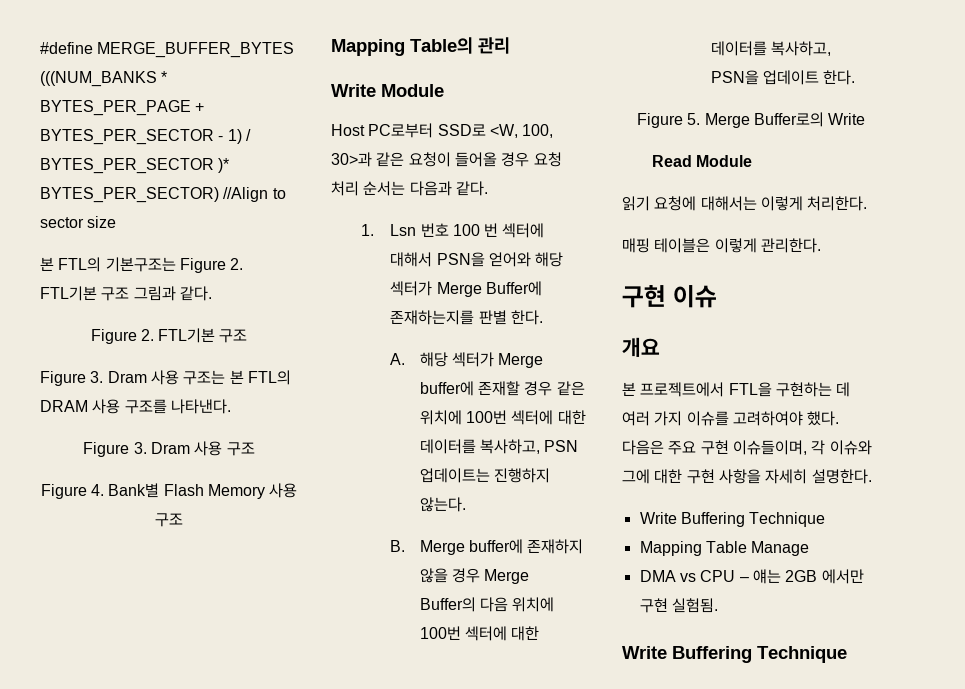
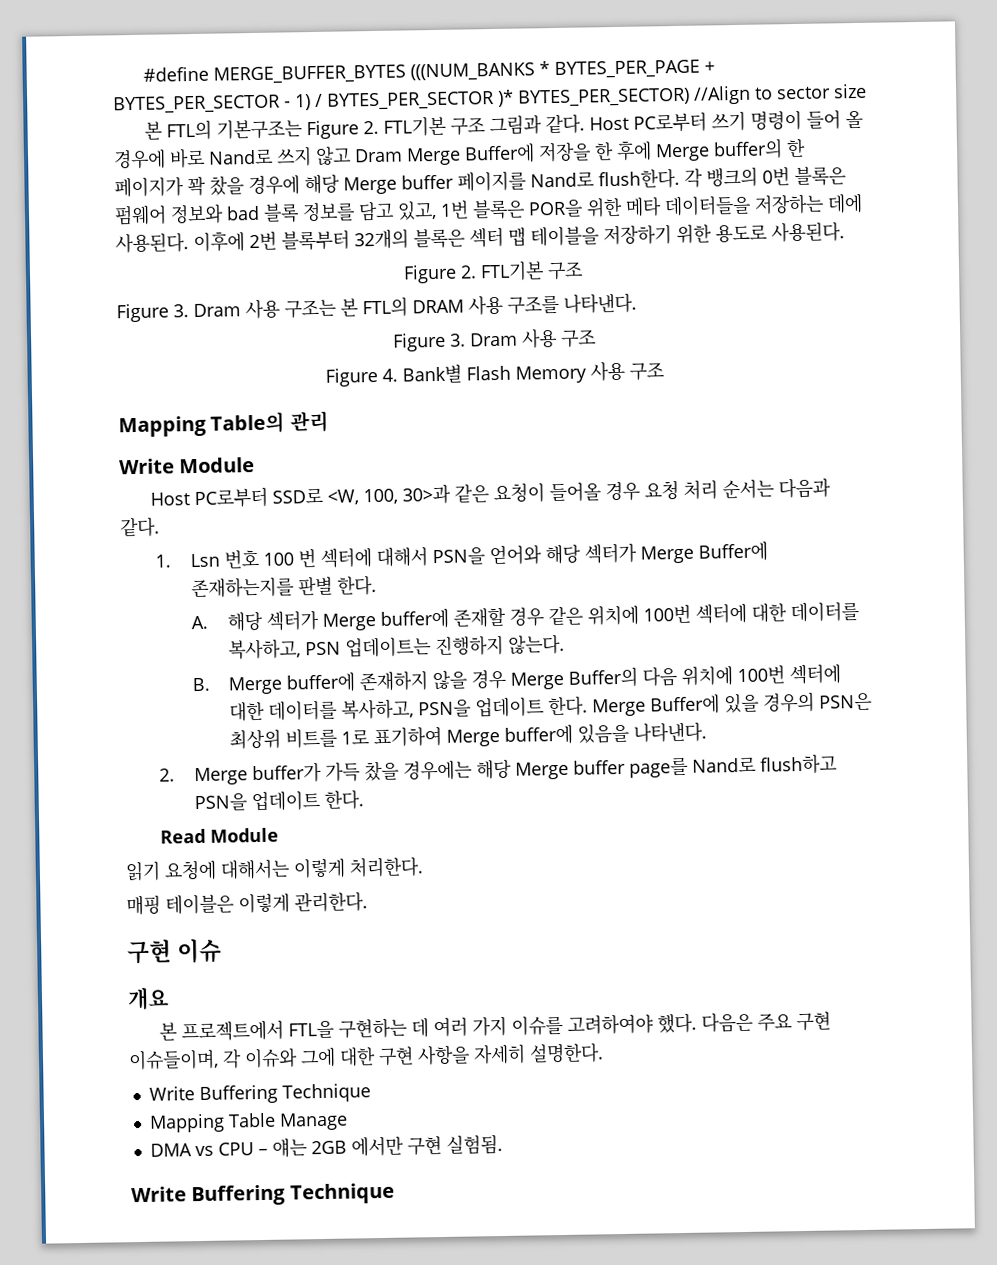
+ Host PC로부터 쓰기 명령이 들어 올 경우에 바로 Nand로 쓰지 않고 Dram Merge Buffer에 저장을 한 후에 Merge buffer의 한 페이지가 꽉 찼을 경우에 해당 Merge buffer 페이지를 Nand로 flush한다. 각 뱅크의 0번 블록은 펌웨어 정보와 bad 블록 정보를 담고 있고, 1번 블록은 POR을 위한 메타 데이터들을 저장하는 데에 사용된다. 이후에 2번 블록부터 32개의 블록은 섹터 맵 테이블을 저장하기 위한 용도로 사용된다.
- B. Merge buffer에 존재하지 않을 경우 Merge Buffer의 다음 위치에 100번 섹터에 대한 데이터를 복사하고, PSN을 업데이트 한다.
- Figure 5. Merge Buffer로의 Write
+ B. Merge buffer에 존재하지 않을 경우 Merge Buffer의 다음 위치에 100번 섹터에 대한 데이터를 복사하고, PSN을 업데이트 한다. Merge Buffer에 있을 경우의 PSN은 최상위 비트를 1로 표기하여 Merge buffer에 있음을 나타낸다.
+ 2. Merge buffer가 가득 찼을 경우에는 해당 Merge buffer page를 Nand로 flush하고 PSN을 업데이트 한다.

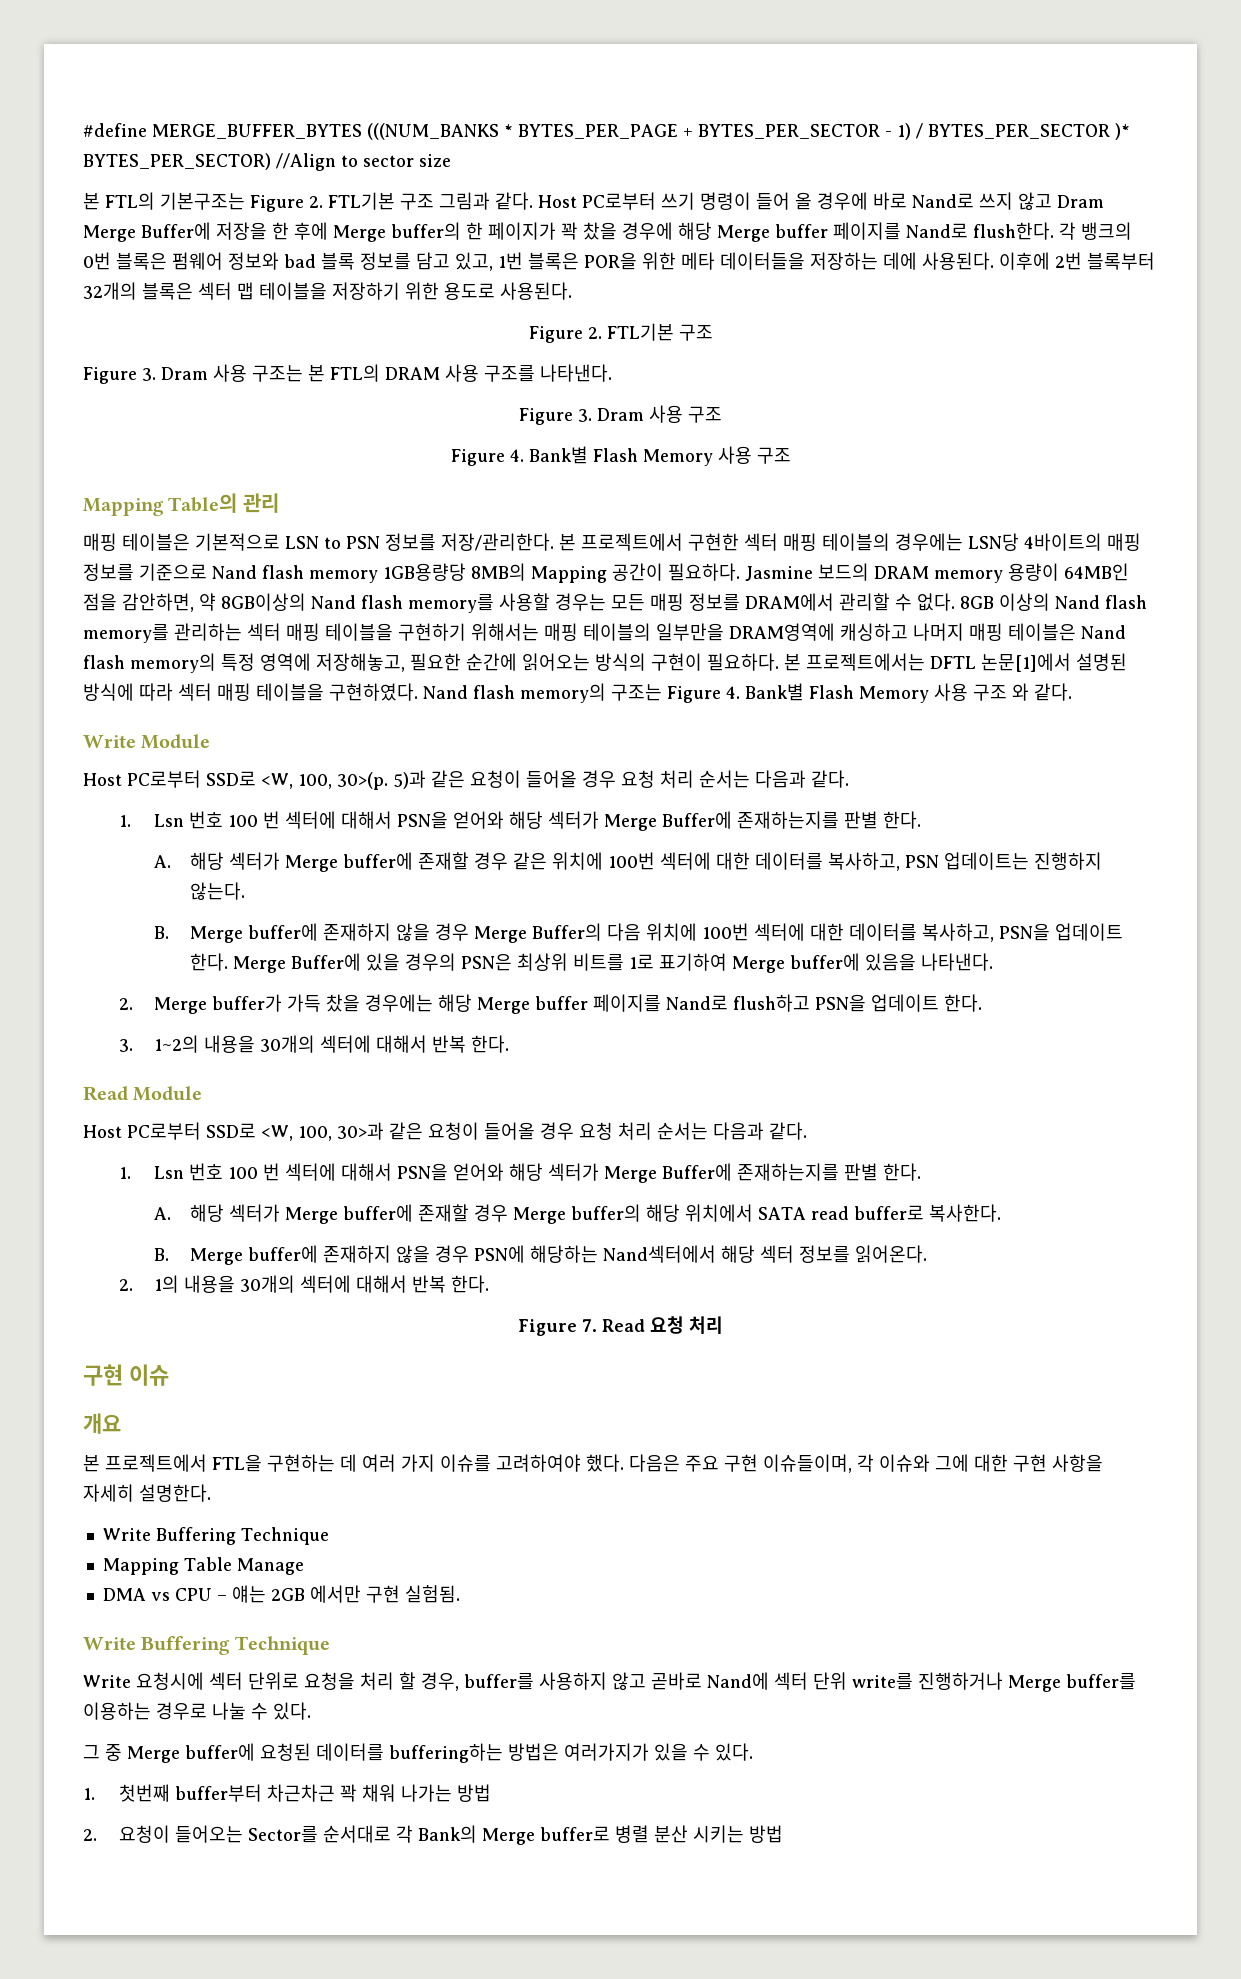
+ 매핑 테이블은 기본적으로 LSN to PSN 정보를 저장/관리한다. 본 프로젝트에서 구현한 섹터 매핑 테이블의 경우에는 LSN당 4바이트의 매핑 정보를 기준으로 Nand flash memory 1GB용량당 8MB의 Mapping 공간이 필요하다. Jasmine 보드의 DRAM memory 용량이 64MB인 점을 감안하면, 약 8GB이상의 Nand flash memory를 사용할 경우는 모든 매핑 정보를 DRAM에서 관리할 수 없다. 8GB 이상의 Nand flash memory를 관리하는 섹터 매핑 테이블을 구현하기 위해서는 매핑 테이블의 일부만을 DRAM영역에 캐싱하고 나머지 매핑 테이블은 Nand flash memory의 특정 영역에 저장해놓고, 필요한 순간에 읽어오는 방식의 구현이 필요하다. 본 프로젝트에서는 DFTL 논문[1]에서 설명된 방식에 따라 섹터 매핑 테이블을 구현하였다. Nand flash memory의 구조는 Figure 4. Bank별 Flash Memory 사용 구조 와 같다.
- Host PC로부터 SSD로 <W, 100, 30>과 같은 요청이 들어올 경우 요청 처리 순서는 다음과 같다.
+ Host PC로부터 SSD로 <W, 100, 30>(p. 5)과 같은 요청이 들어올 경우 요청 처리 순서는 다음과 같다.
- 2. Merge buffer가 가득 찼을 경우에는 해당 Merge buffer page를 Nand로 flush하고 PSN을 업데이트 한다.
+ 2. Merge buffer가 가득 찼을 경우에는 해당 Merge buffer 페이지를 Nand로 flush하고 PSN을 업데이트 한다.
+ 3. 1~2의 내용을 30개의 섹터에 대해서 반복 한다.
  Read Module
- 읽기 요청에 대해서는 이렇게 처리한다.
- 매핑 테이블은 이렇게 관리한다.
+ Host PC로부터 SSD로 <W, 100, 30>과 같은 요청이 들어올 경우 요청 처리 순서는 다음과 같다.
+ 1. Lsn 번호 100 번 섹터에 대해서 PSN을 얻어와 해당 섹터가 Merge Buffer에 존재하는지를 판별 한다.
+ A. 해당 섹터가 Merge buffer에 존재할 경우 Merge buffer의 해당 위치에서 SATA read buffer로 복사한다.
+ B. Merge buffer에 존재하지 않을 경우 PSN에 해당하는 Nand섹터에서 해당 섹터 정보를 읽어온다.
+ 2. 1의 내용을 30개의 섹터에 대해서 반복 한다.
+ Figure 7. Read 요청 처리
+ Write 요청시에 섹터 단위로 요청을 처리 할 경우, buffer를 사용하지 않고 곧바로 Nand에 섹터 단위 write를 진행하거나 Merge buffer를 이용하는 경우로 나눌 수 있다.
+ 그 중 Merge buffer에 요청된 데이터를 buffering하는 방법은 여러가지가 있을 수 있다.
+ 1. 첫번째 buffer부터 차근차근 꽉 채워 나가는 방법
+ 2. 요청이 들어오는 Sector를 순서대로 각 Bank의 Merge buffer로 병렬 분산 시키는 방법

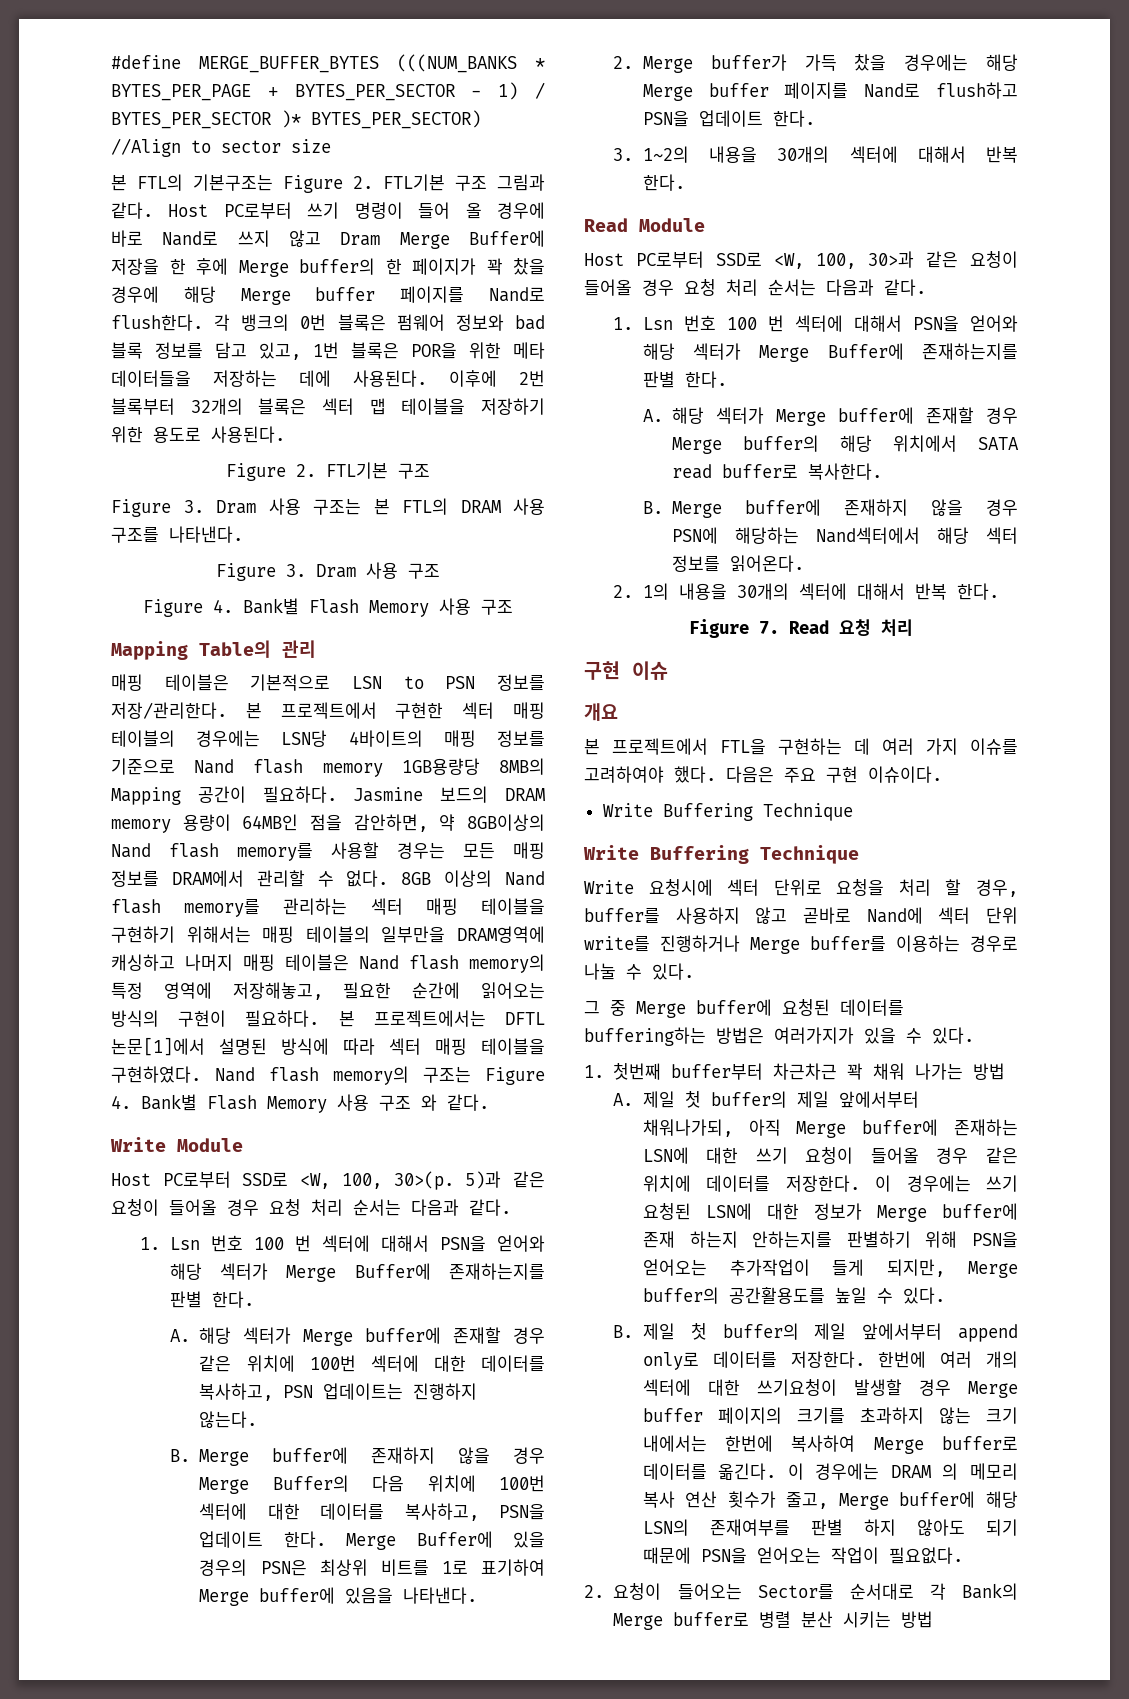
- 다음은 주요 구현 이슈들이며, 각 이슈와 그에 대한 구현 사항을 자세히 설명한다.
+ 다음은 주요 구현 이슈이다.
  Write Buffering Technique
- Mapping Table Manage
- DMA vs CPU – 얘는 2GB 에서만 구현 실험됨.
+ A. 제일 첫 buffer의 제일 앞에서부터 채워나가되, 아직 Merge buffer에 존재하는 LSN에 대한 쓰기 요청이 들어올 경우 같은 위치에 데이터를 저장한다. 이 경우에는 쓰기 요청된 LSN에 대한 정보가 Merge buffer에 존재 하는지 안하는지를 판별하기 위해 PSN을 얻어오는 추가작업이 들게 되지만, Merge buffer의 공간활용도를 높일 수 있다.
+ B. 제일 첫 buffer의 제일 앞에서부터 append only로 데이터를 저장한다. 한번에 여러 개의 섹터에 대한 쓰기요청이 발생할 경우 Merge buffer 페이지의 크기를 초과하지 않는 크기 내에서는 한번에 복사하여 Merge buffer로 데이터를 옮긴다. 이 경우에는 DRAM 의 메모리 복사 연산 횟수가 줄고, Merge buffer에 해당 LSN의 존재여부를 판별 하지 않아도 되기 때문에 PSN을 얻어오는 작업이 필요없다.

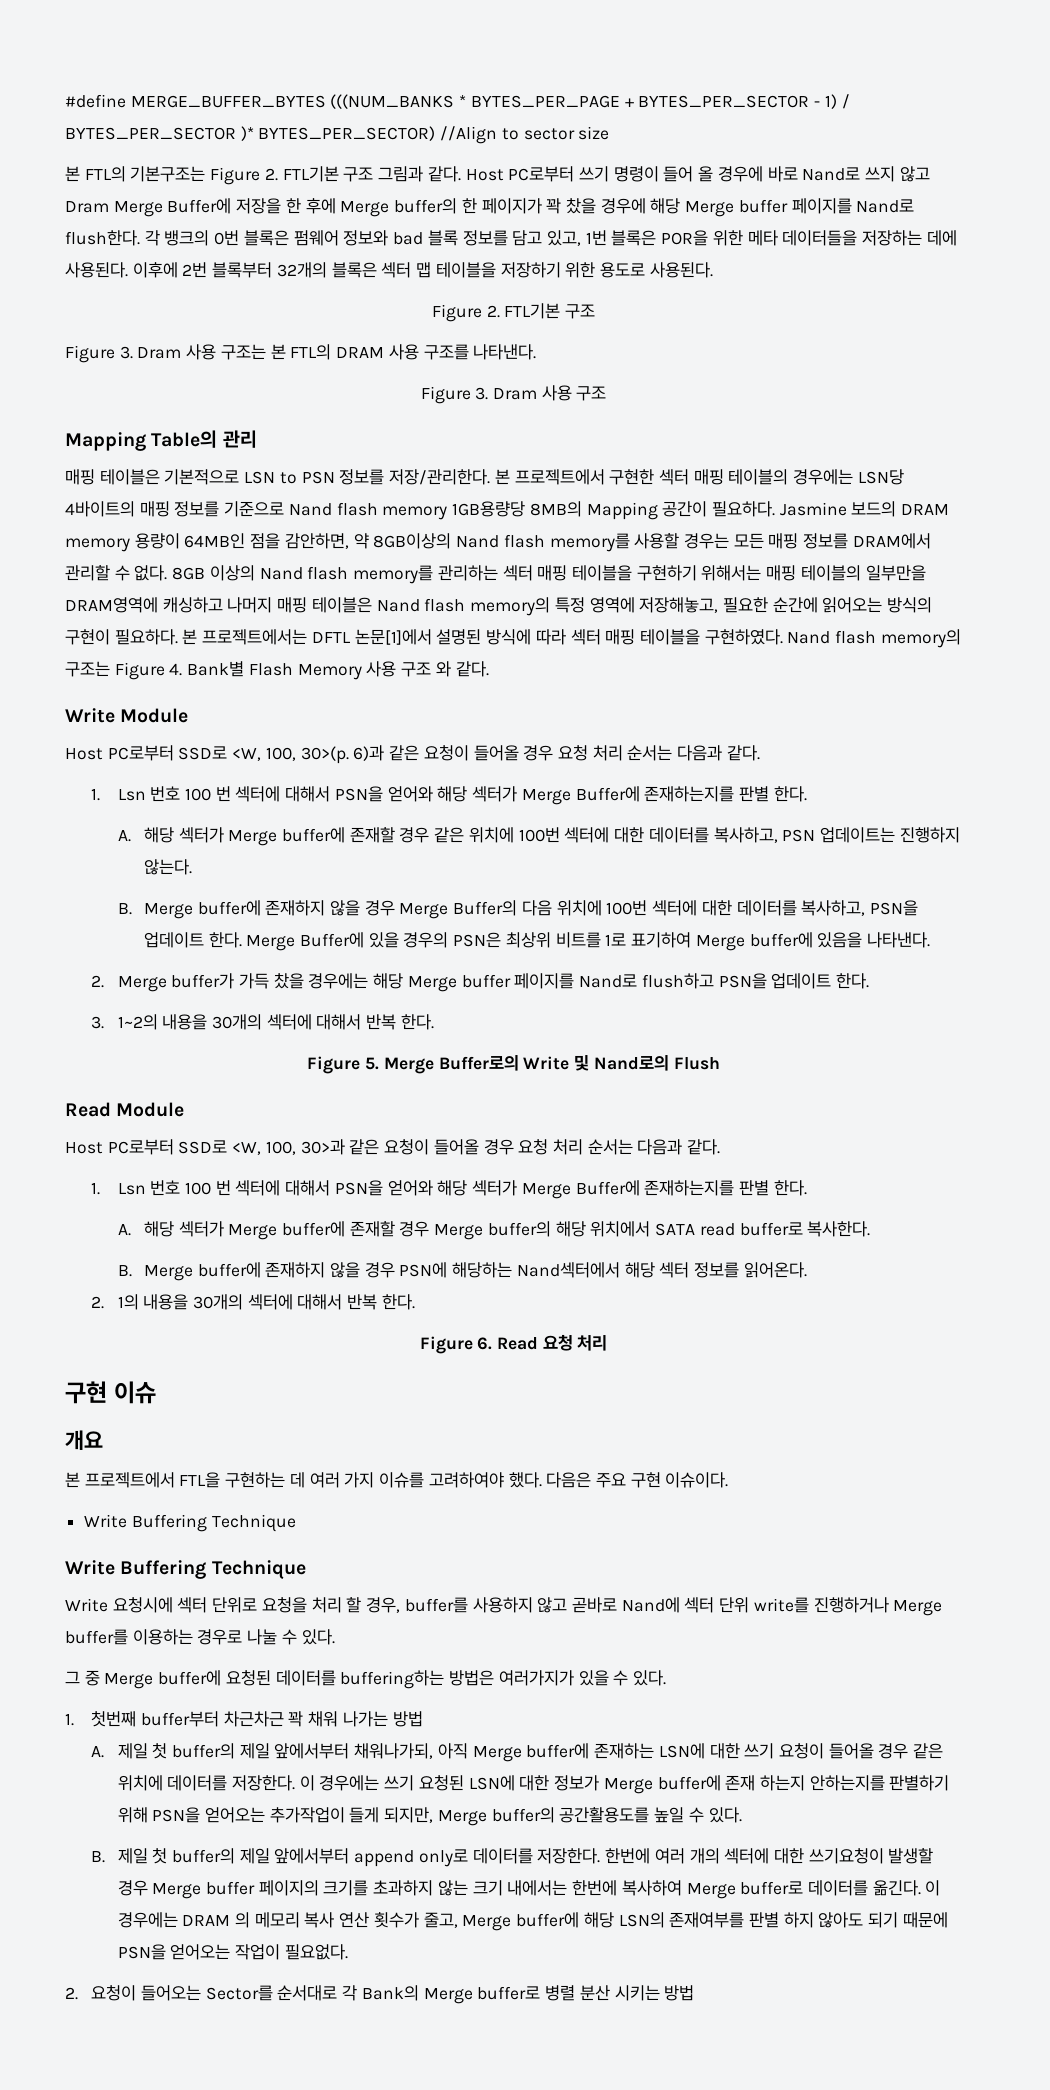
  Figure 3. Dram 사용 구조
- Figure 4. Bank별 Flash Memory 사용 구조
- 5)과 같은 요청이 들어올 경우 요청 처리 순서는 다음과 같다.
+ 6)과 같은 요청이 들어올 경우 요청 처리 순서는 다음과 같다.
+ Figure 5. Merge Buffer로의 Write 및 Nand로의 Flush
- Figure 7. Read 요청 처리
+ Figure 6. Read 요청 처리

